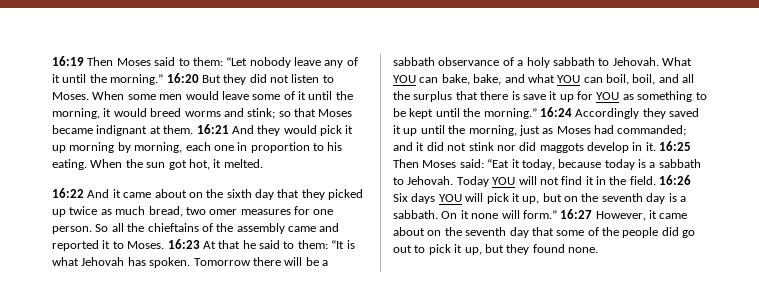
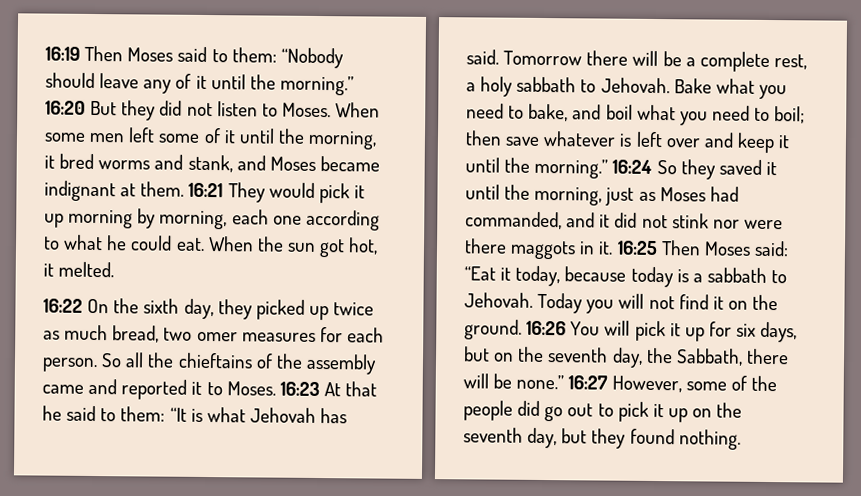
- 16:19 Then Moses said to them: “Let nobody leave any of it until the morning.”
+ 16:19 Then Moses said to them: “Nobody should leave any of it until the morning.”
- When some men would leave some of it until the morning, it would breed worms and stink; so that Moses became indignant at them.
+ When some men left some of it until the morning, it bred worms and stank, and Moses became indignant at them.
- 16:21 And they would pick it up morning by morning, each one in proportion to his eating.
+ 16:21 They would pick it up morning by morning, each one according to what he could eat.
- 16:22 And it came about on the sixth day that they picked up twice as much bread, two omer measures for one person.
+ 16:22 On the sixth day, they picked up twice as much bread, two omer measures for each person.
- 16:23 At that he said to them: “It is what Jehovah has spoken.
+ 16:23 At that he said to them: “It is what Jehovah has said.
- Tomorrow there will be a sabbath observance of a holy sabbath to Jehovah.
+ Tomorrow there will be a complete rest, a holy sabbath to Jehovah.
- What YOU can bake, bake, and what YOU can boil, boil, and all the surplus that there is save it up for YOU as something to be kept until the morning.”
+ Bake what you need to bake, and boil what you need to boil; then save whatever is left over and keep it until the morning.”
- 16:24 Accordingly they saved it up until the morning, just as Moses had commanded; and it did not stink nor did maggots develop in it.
+ 16:24 So they saved it until the morning, just as Moses had commanded, and it did not stink nor were there maggots in it.
- Today YOU will not find it in the field. 16:26 Six days YOU will pick it up, but on the seventh day is a sabbath. On it none will form.” 16:27 However, it came about on the seventh day that some of the people did go out to pick it up, but they found none.
+ Today you will not find it on the ground. 16:26 You will pick it up for six days, but on the seventh day, the Sabbath, there will be none.” 16:27 However, some of the people did go out to pick it up on the seventh day, but they found nothing.

